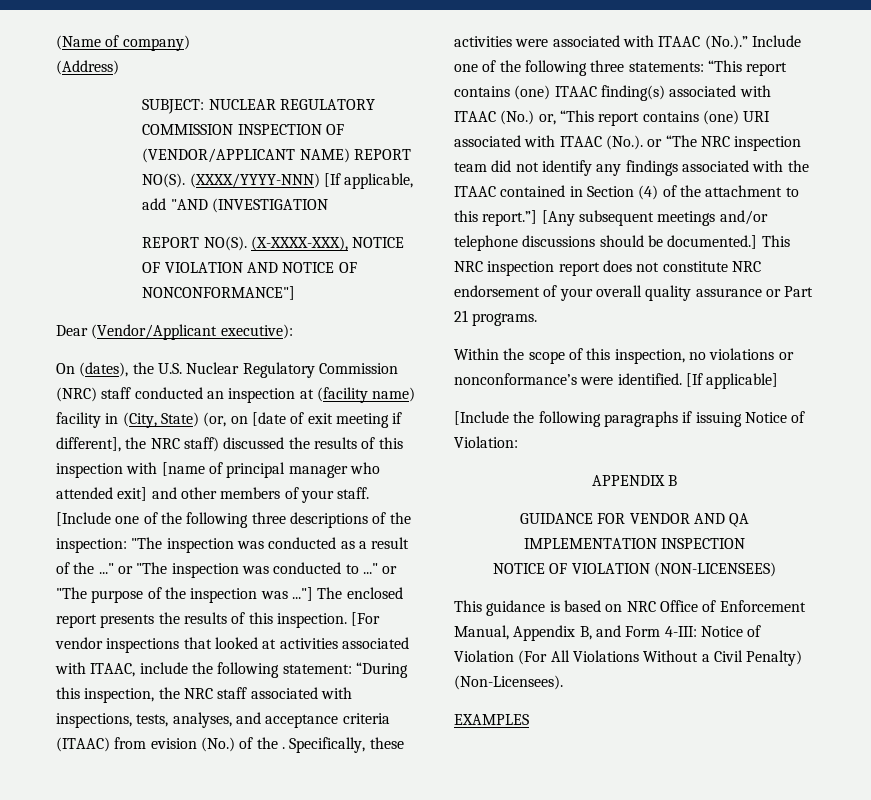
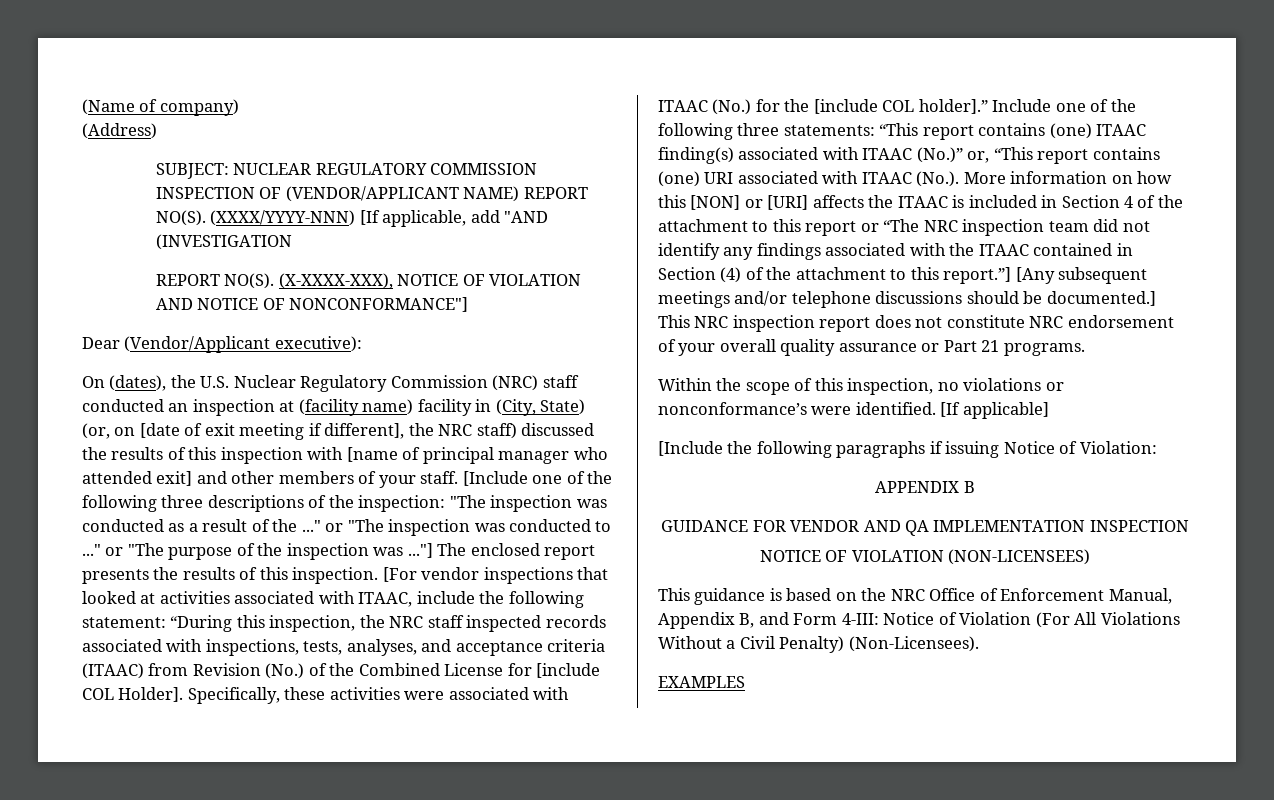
- [For vendor inspections that looked at activities associated with ITAAC, include the following statement: “During this inspection, the NRC staff associated with inspections, tests, analyses, and acceptance criteria (ITAAC) from evision (No.) of the .
+ [For vendor inspections that looked at activities associated with ITAAC, include the following statement: “During this inspection, the NRC staff inspected records associated with inspections, tests, analyses, and acceptance criteria (ITAAC) from Revision (No.) of the Combined License for [include COL Holder].
- Specifically, these activities were associated with ITAAC (No.).” Include one of the following three statements: “This report contains (one) ITAAC finding(s) associated with ITAAC (No.) or, “This report contains (one) URI associated with ITAAC (No.). or “The NRC inspection team did not identify any findings associated with the ITAAC contained in Section (4) of the attachment to this report.”]
+ Specifically, these activities were associated with ITAAC (No.) for the [include COL holder].” Include one of the following three statements: “This report contains (one) ITAAC finding(s) associated with ITAAC (No.)” or, “This report contains (one) URI associated with ITAAC (No.). More information on how this [NON] or [URI] affects the ITAAC is included in Section 4 of the attachment to this report or “The NRC inspection team did not identify any findings associated with the ITAAC contained in Section (4) of the attachment to this report.”]
- This guidance is based on NRC Office of Enforcement Manual, Appendix B, and Form 4-III: Notice of Violation (For All Violations Without a Civil Penalty) (Non-Licensees).
+ This guidance is based on the NRC Office of Enforcement Manual, Appendix B, and Form 4-III: Notice of Violation (For All Violations Without a Civil Penalty) (Non-Licensees).

